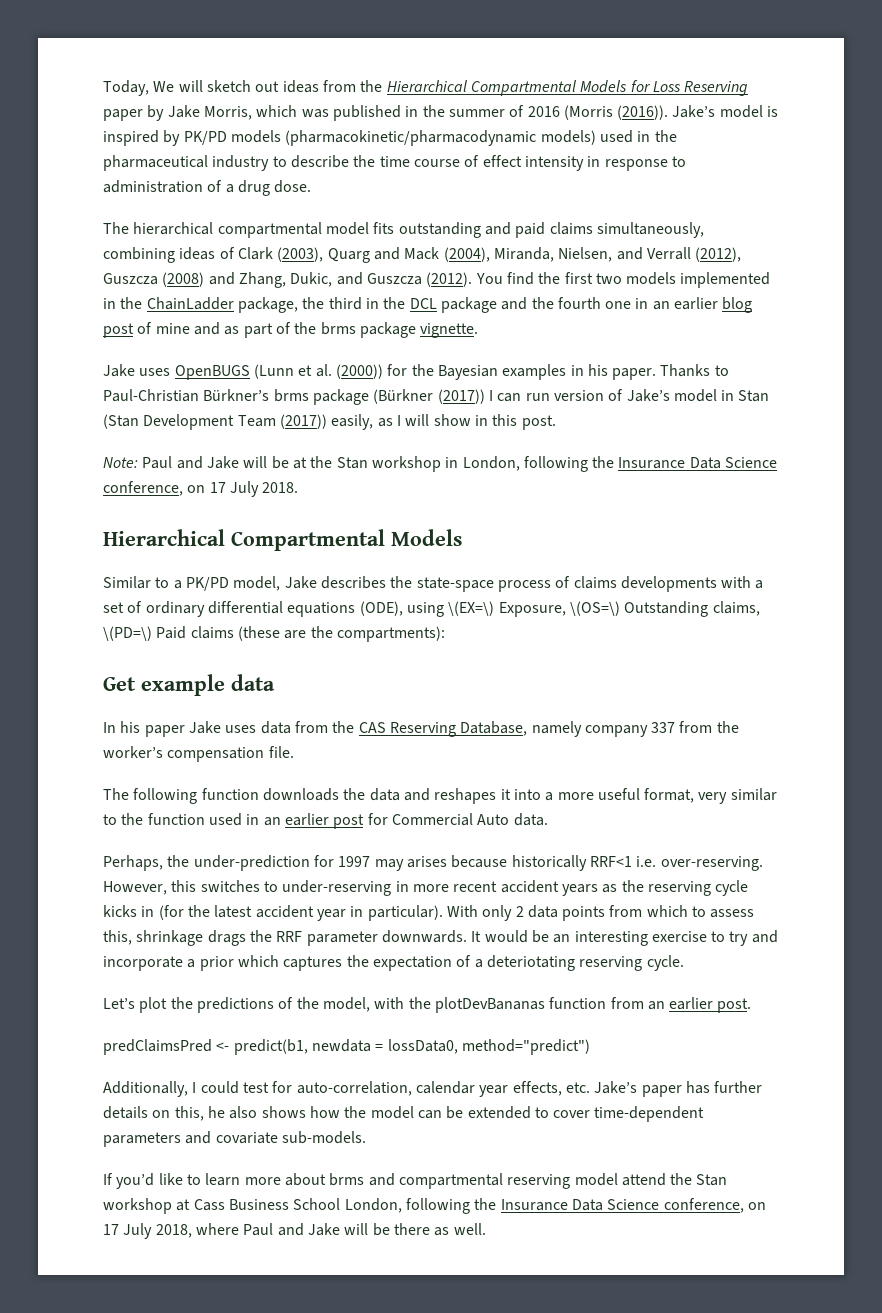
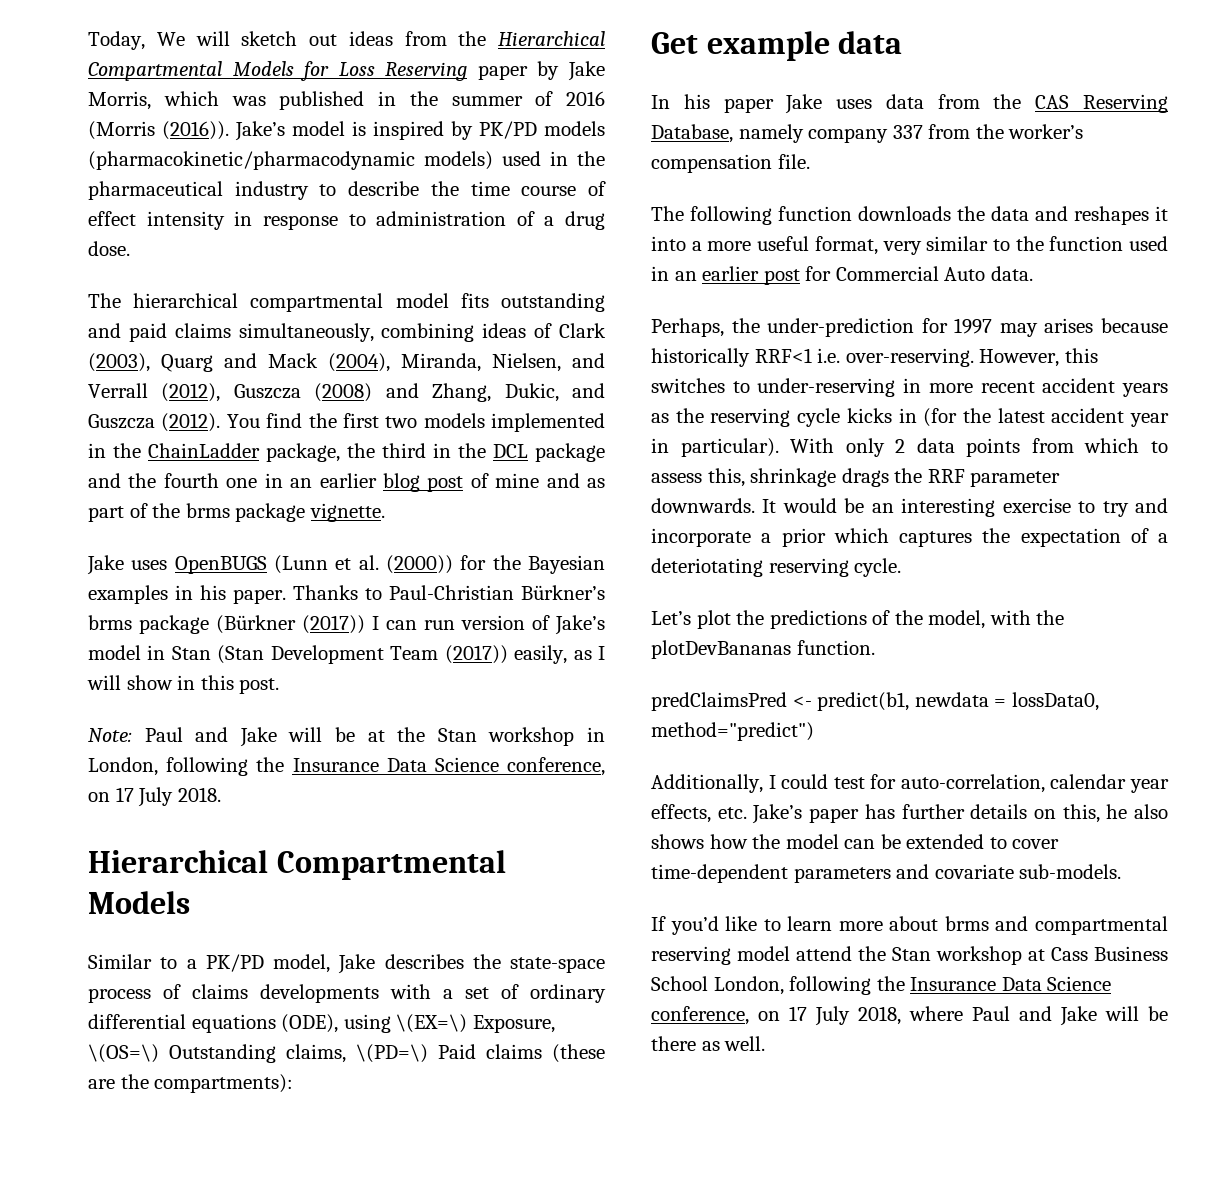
- Let’s plot the predictions of the model, with the plotDevBananas function from an earlier post.
+ Let’s plot the predictions of the model, with the plotDevBananas function.

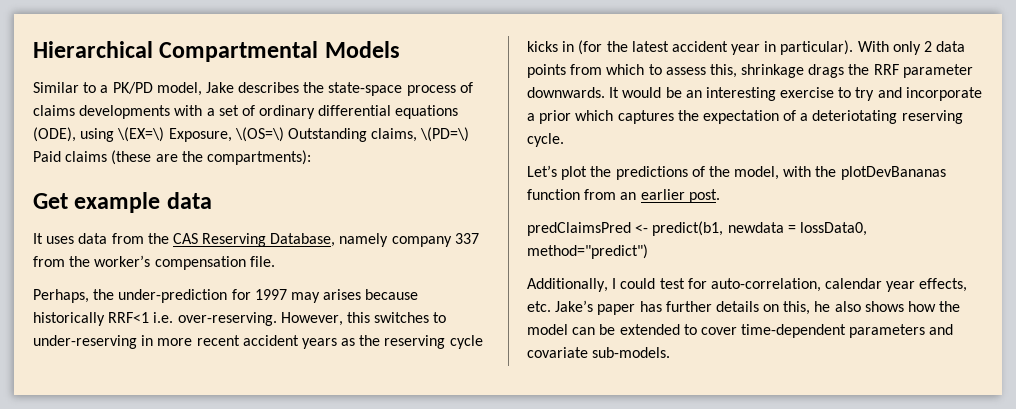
- Today, We will sketch out ideas from the Hierarchical Compartmental Models for Loss Reserving paper by Jake Morris, which was published in the summer of 2016 (Morris (2016)). Jake’s model is inspired by PK/PD models (pharmacokinetic/pharmacodynamic models) used in the pharmaceutical industry to describe the time course of effect intensity in response to administration of a drug dose.
- The hierarchical compartmental model fits outstanding and paid claims simultaneously, combining ideas of Clark (2003), Quarg and Mack (2004), Miranda, Nielsen, and Verrall (2012), Guszcza (2008) and Zhang, Dukic, and Guszcza (2012). You find the first two models implemented in the ChainLadder package, the third in the DCL package and the fourth one in an earlier blog post of mine and as part of the brms package vignette.
- Jake uses OpenBUGS (Lunn et al. (2000)) for the Bayesian examples in his paper. Thanks to Paul-Christian Bürkner’s brms package (Bürkner (2017)) I can run version of Jake’s model in Stan (Stan Development Team (2017)) easily, as I will show in this post.
- Note: Paul and Jake will be at the Stan workshop in London, following the Insurance Data Science conference, on 17 July 2018.
- In his paper Jake uses data from the CAS Reserving Database, namely company 337 from the worker’s compensation file.
+ It uses data from the CAS Reserving Database, namely company 337 from the worker’s compensation file.
- The following function downloads the data and reshapes it into a more useful format, very similar to the function used in an earlier post for Commercial Auto data.
- Let’s plot the predictions of the model, with the plotDevBananas function.
+ Let’s plot the predictions of the model, with the plotDevBananas function from an earlier post.
- If you’d like to learn more about brms and compartmental reserving model attend the Stan workshop at Cass Business School London, following the Insurance Data Science conference, on 17 July 2018, where Paul and Jake will be there as well.

